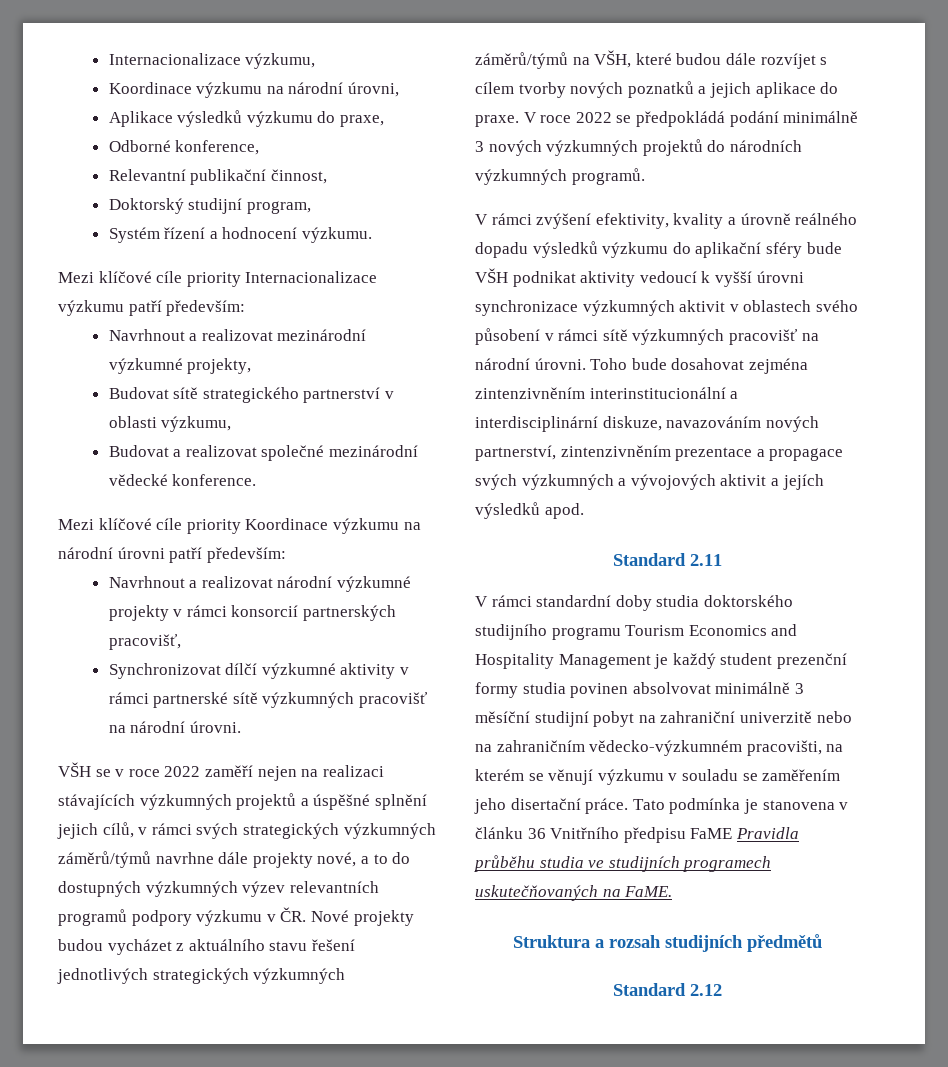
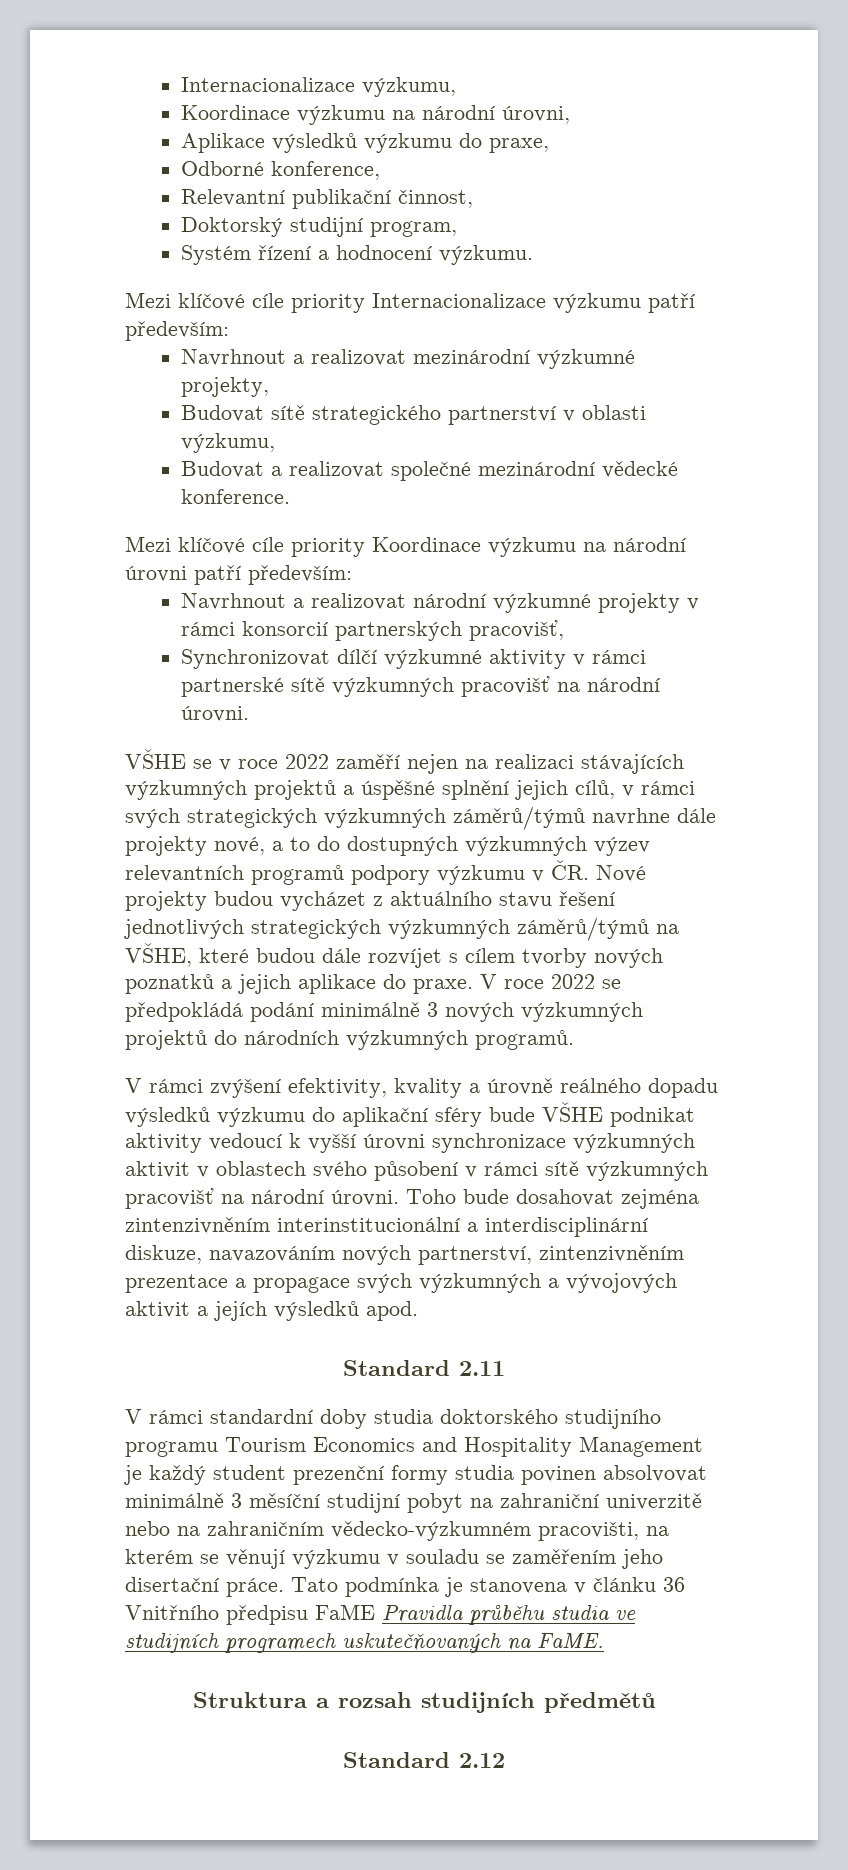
- VŠH se v roce 2022 zaměří nejen na realizaci stávajících výzkumných projektů a úspěšné splnění jejich cílů, v rámci svých strategických výzkumných záměrů/týmů navrhne dále projekty nové, a to do dostupných výzkumných výzev relevantních programů podpory výzkumu v ČR. Nové projekty budou vycházet z aktuálního stavu řešení jednotlivých strategických výzkumných záměrů/týmů na VŠH, které budou dále rozvíjet s cílem tvorby nových poznatků a jejich aplikace do praxe.
+ VŠHE se v roce 2022 zaměří nejen na realizaci stávajících výzkumných projektů a úspěšné splnění jejich cílů, v rámci svých strategických výzkumných záměrů/týmů navrhne dále projekty nové, a to do dostupných výzkumných výzev relevantních programů podpory výzkumu v ČR. Nové projekty budou vycházet z aktuálního stavu řešení jednotlivých strategických výzkumných záměrů/týmů na VŠHE, které budou dále rozvíjet s cílem tvorby nových poznatků a jejich aplikace do praxe.
- V rámci zvýšení efektivity, kvality a úrovně reálného dopadu výsledků výzkumu do aplikační sféry bude VŠH podnikat aktivity vedoucí k vyšší úrovni synchronizace výzkumných aktivit v oblastech svého působení v rámci sítě výzkumných pracovišť na národní úrovni.
+ V rámci zvýšení efektivity, kvality a úrovně reálného dopadu výsledků výzkumu do aplikační sféry bude VŠHE podnikat aktivity vedoucí k vyšší úrovni synchronizace výzkumných aktivit v oblastech svého působení v rámci sítě výzkumných pracovišť na národní úrovni.

